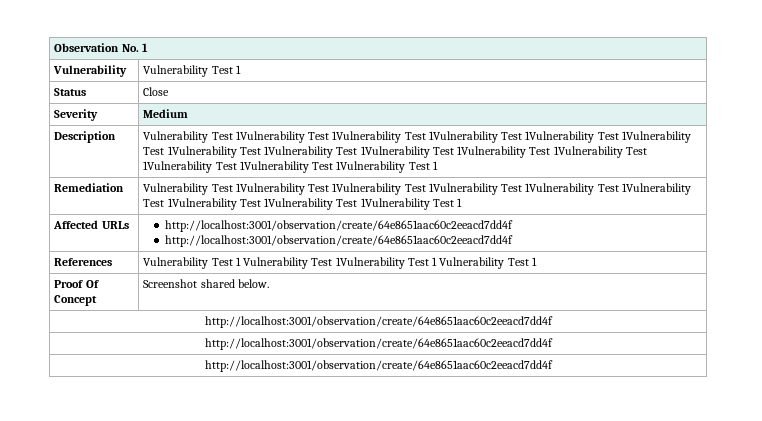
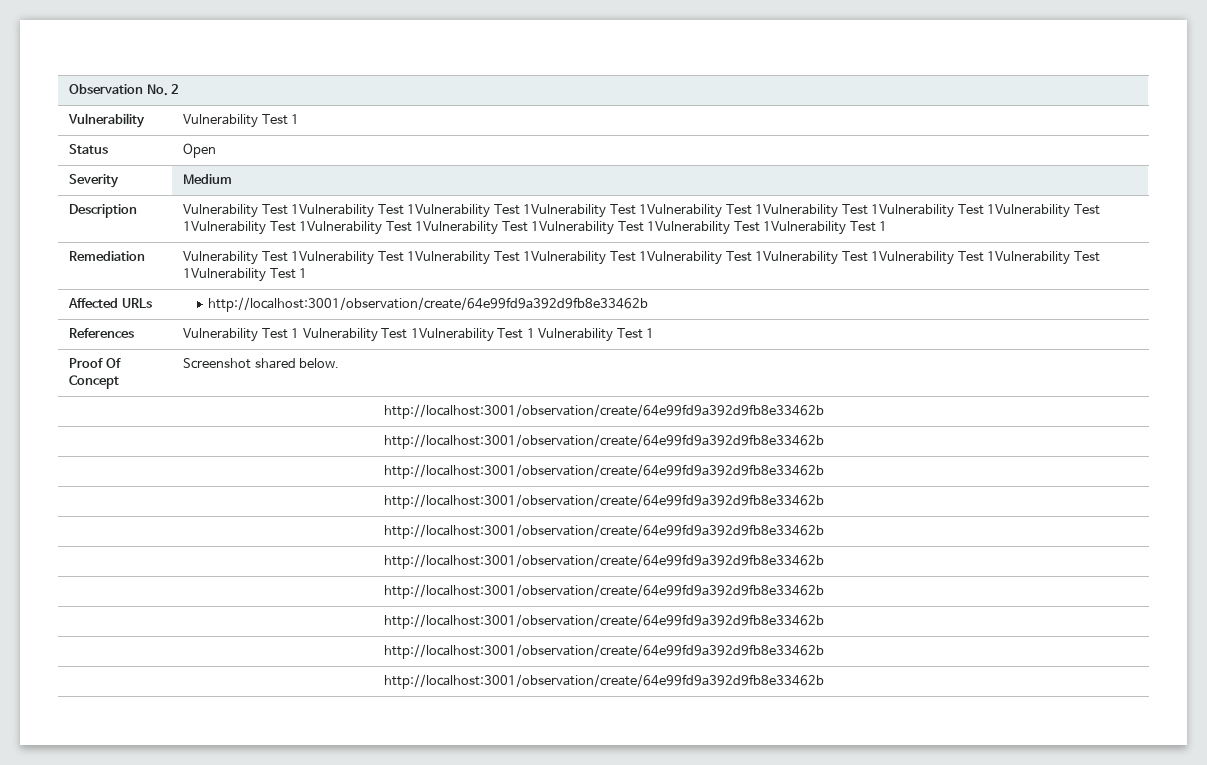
- Observation No. 1
+ Observation No. 2
- Status | Close
+ Status | Open
- Affected URLs | http://localhost:3001/observation/create/64e8651aac60c2eeacd7dd4f
- http://localhost:3001/observation/create/64e8651aac60c2eeacd7dd4f
+ Affected URLs | http://localhost:3001/observation/create/64e99fd9a392d9fb8e33462b
  Proof Of Concept | Screenshot shared below.
- http://localhost:3001/observation/create/64e8651aac60c2eeacd7dd4f
- http://localhost:3001/observation/create/64e8651aac60c2eeacd7dd4f
- http://localhost:3001/observation/create/64e8651aac60c2eeacd7dd4f
+ http://localhost:3001/observation/create/64e99fd9a392d9fb8e33462b
+ http://localhost:3001/observation/create/64e99fd9a392d9fb8e33462b
+ http://localhost:3001/observation/create/64e99fd9a392d9fb8e33462b
+ http://localhost:3001/observation/create/64e99fd9a392d9fb8e33462b
+ http://localhost:3001/observation/create/64e99fd9a392d9fb8e33462b
+ http://localhost:3001/observation/create/64e99fd9a392d9fb8e33462b
+ http://localhost:3001/observation/create/64e99fd9a392d9fb8e33462b
+ http://localhost:3001/observation/create/64e99fd9a392d9fb8e33462b
+ http://localhost:3001/observation/create/64e99fd9a392d9fb8e33462b
+ http://localhost:3001/observation/create/64e99fd9a392d9fb8e33462b

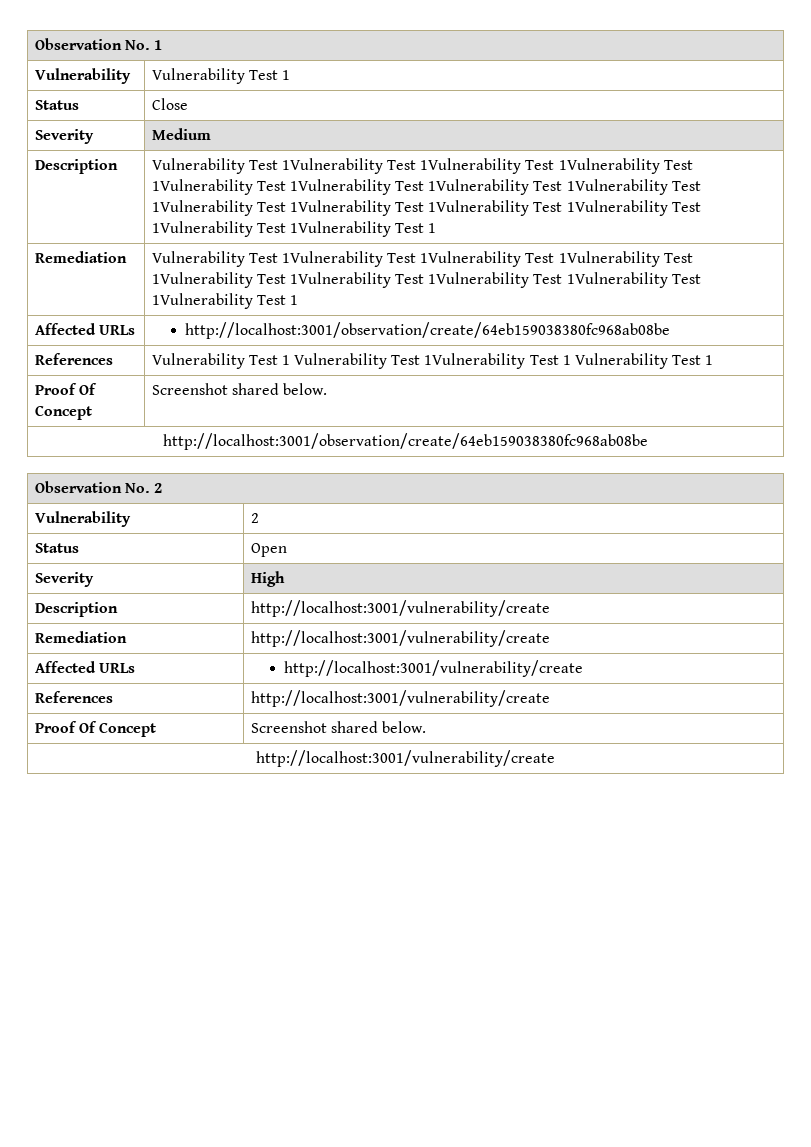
- Observation No. 2
+ Observation No. 1
- Status | Open
+ Status | Close
- Affected URLs | http://localhost:3001/observation/create/64e99fd9a392d9fb8e33462b
+ Affected URLs | http://localhost:3001/observation/create/64eb159038380fc968ab08be
  References | Vulnerability Test 1 Vulnerability Test 1Vulnerability Test 1 Vulnerability Test 1
  Proof Of Concept | Screenshot shared below.
- http://localhost:3001/observation/create/64e99fd9a392d9fb8e33462b
- http://localhost:3001/observation/create/64e99fd9a392d9fb8e33462b
- http://localhost:3001/observation/create/64e99fd9a392d9fb8e33462b
- http://localhost:3001/observation/create/64e99fd9a392d9fb8e33462b
- http://localhost:3001/observation/create/64e99fd9a392d9fb8e33462b
- http://localhost:3001/observation/create/64e99fd9a392d9fb8e33462b
- http://localhost:3001/observation/create/64e99fd9a392d9fb8e33462b
- http://localhost:3001/observation/create/64e99fd9a392d9fb8e33462b
- http://localhost:3001/observation/create/64e99fd9a392d9fb8e33462b
- http://localhost:3001/observation/create/64e99fd9a392d9fb8e33462b
+ http://localhost:3001/observation/create/64eb159038380fc968ab08be
+ Observation No. 2
+ Vulnerability | 2
+ Status | Open
+ Severity | High
+ Description | http://localhost:3001/vulnerability/create
+ Remediation | http://localhost:3001/vulnerability/create
+ Affected URLs | http://localhost:3001/vulnerability/create
+ References | http://localhost:3001/vulnerability/create
+ Proof Of Concept | Screenshot shared below.
+ http://localhost:3001/vulnerability/create

